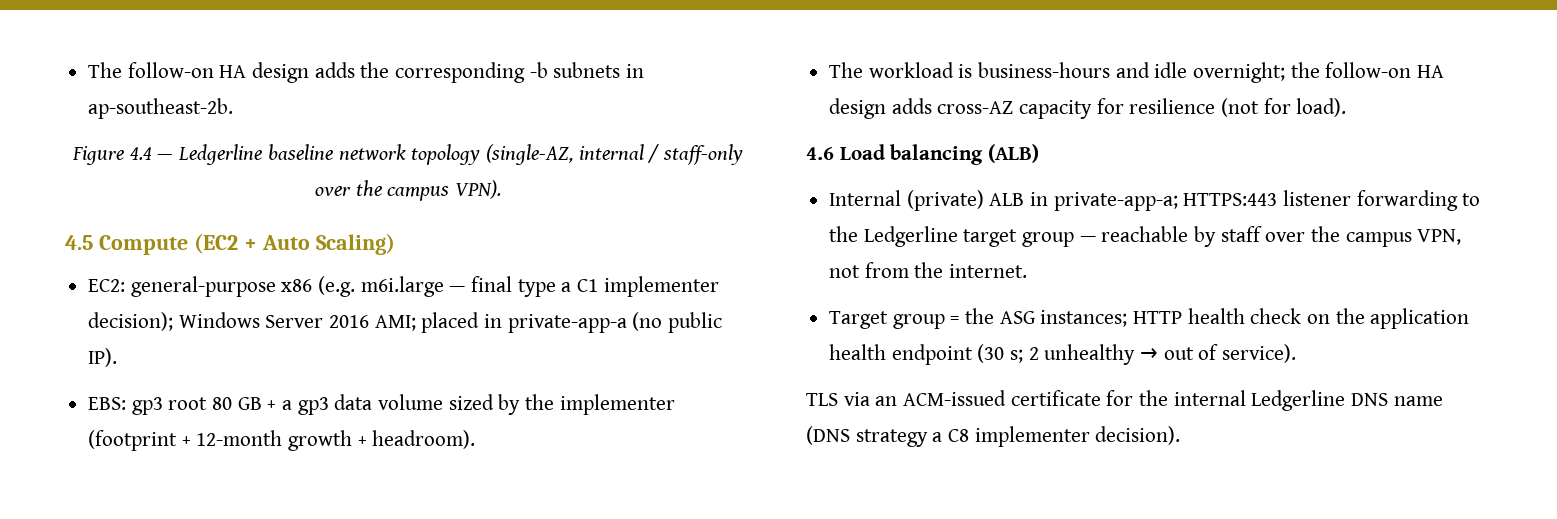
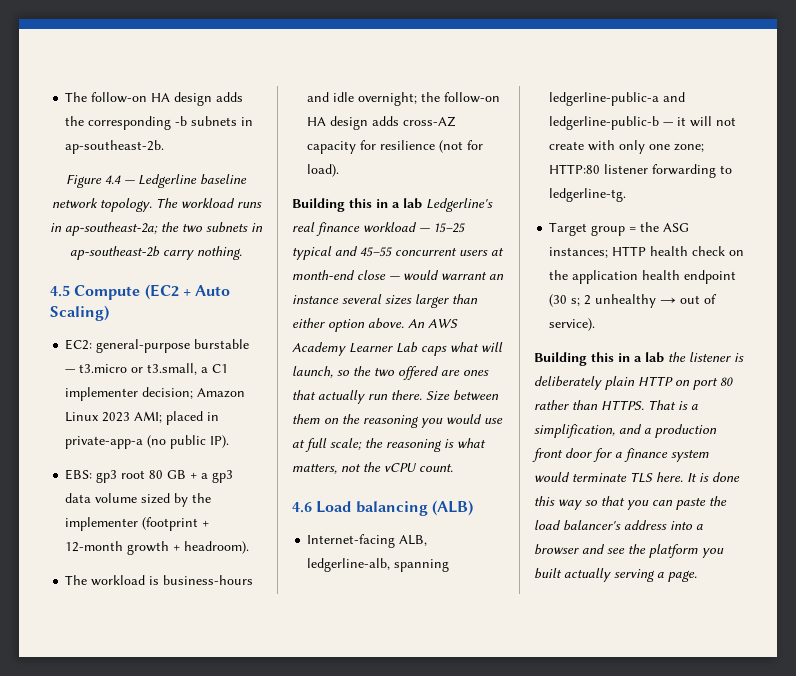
- Figure 4.4 — Ledgerline baseline network topology (single-AZ, internal / staff-only over the campus VPN).
+ Figure 4.4 — Ledgerline baseline network topology. The workload runs in ap-southeast-2a; the two subnets in ap-southeast-2b carry nothing.
- EC2: general-purpose x86 (e.g. m6i.large — final type a C1 implementer decision); Windows Server 2016 AMI; placed in private-app-a (no public IP).
+ EC2: general-purpose burstable — t3.micro or t3.small, a C1 implementer decision; Amazon Linux 2023 AMI; placed in private-app-a (no public IP).
+ Building this in a lab Ledgerline's real finance workload — 15–25 typical and 45–55 concurrent users at month-end close — would warrant an instance several sizes larger than either option above. An AWS Academy Learner Lab caps what will launch, so the two offered are ones that actually run there. Size between them on the reasoning you would use at full scale; the reasoning is what matters, not the vCPU count.
  4.6 Load balancing (ALB)
- Internal (private) ALB in private-app-a; HTTPS:443 listener forwarding to the Ledgerline target group — reachable by staff over the campus VPN, not from the internet.
+ Internet-facing ALB, ledgerline-alb, spanning ledgerline-public-a and ledgerline-public-b — it will not create with only one zone; HTTP:80 listener forwarding to ledgerline-tg.
- TLS via an ACM-issued certificate for the internal Ledgerline DNS name (DNS strategy a C8 implementer decision).
+ Building this in a lab the listener is deliberately plain HTTP on port 80 rather than HTTPS. That is a simplification, and a production front door for a finance system would terminate TLS here. It is done this way so that you can paste the load balancer's address into a browser and see the platform you built actually serving a page.

